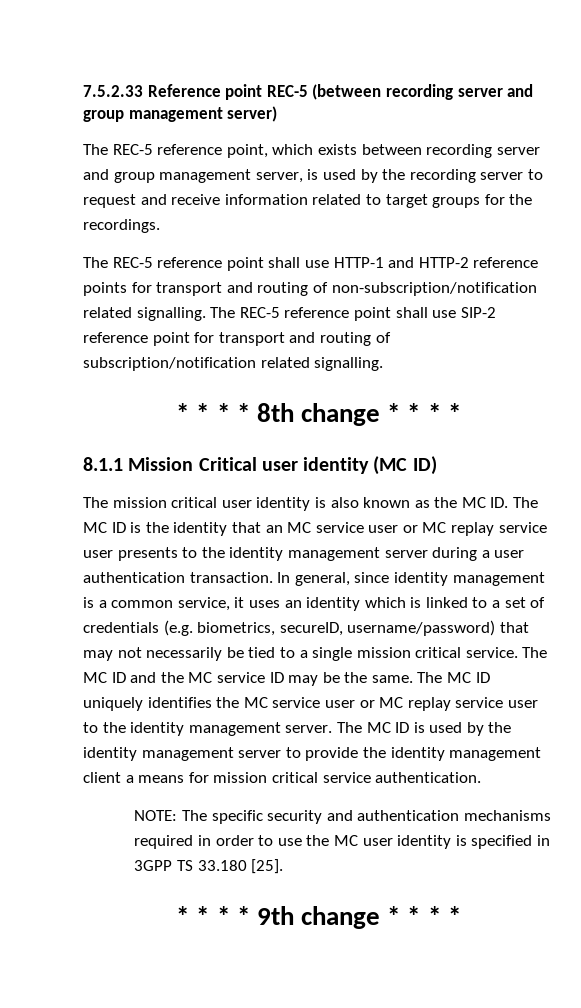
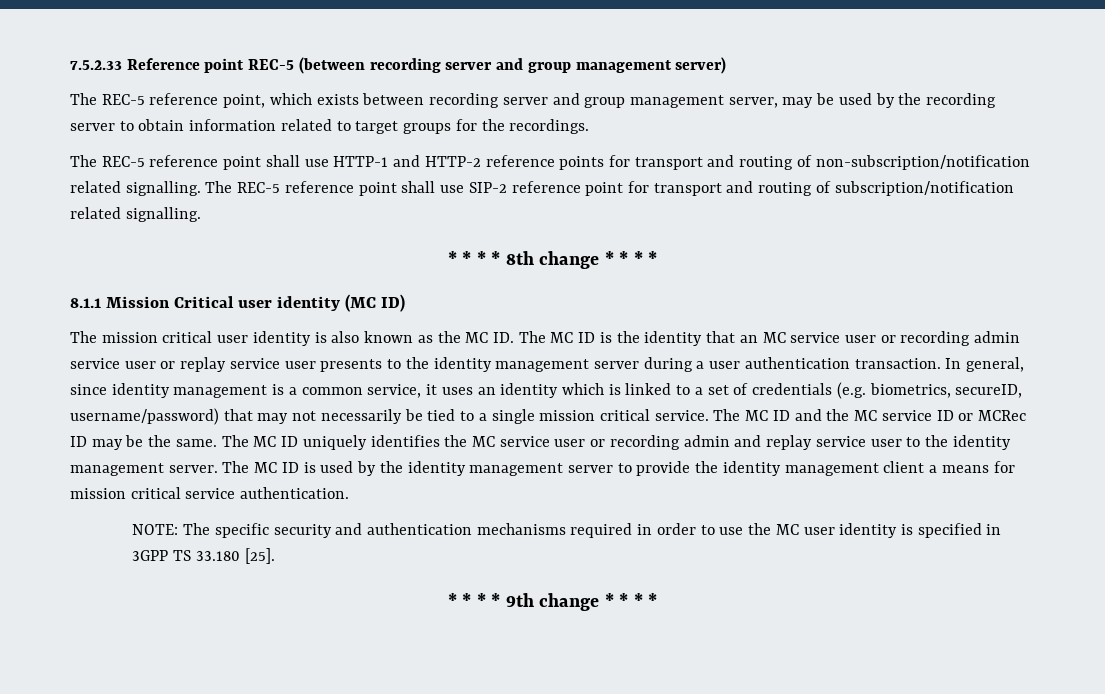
- The REC-5 reference point, which exists between recording server and group management server, is used by the recording server to request and receive information related to target groups for the recordings.
+ The REC-5 reference point, which exists between recording server and group management server, may be used by the recording server to obtain information related to target groups for the recordings.
- The mission critical user identity is also known as the MC ID. The MC ID is the identity that an MC service user or MC replay service user presents to the identity management server during a user authentication transaction.
+ The mission critical user identity is also known as the MC ID. The MC ID is the identity that an MC service user or recording admin service user or replay service user presents to the identity management server during a user authentication transaction.
- The MC ID and the MC service ID may be the same.
+ The MC ID and the MC service ID or MCRec ID may be the same.
- The MC ID uniquely identifies the MC service user or MC replay service user to the identity management server.
+ The MC ID uniquely identifies the MC service user or recording admin and replay service user to the identity management server.

